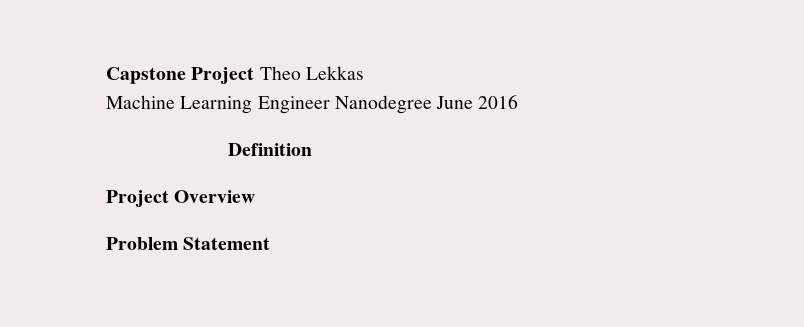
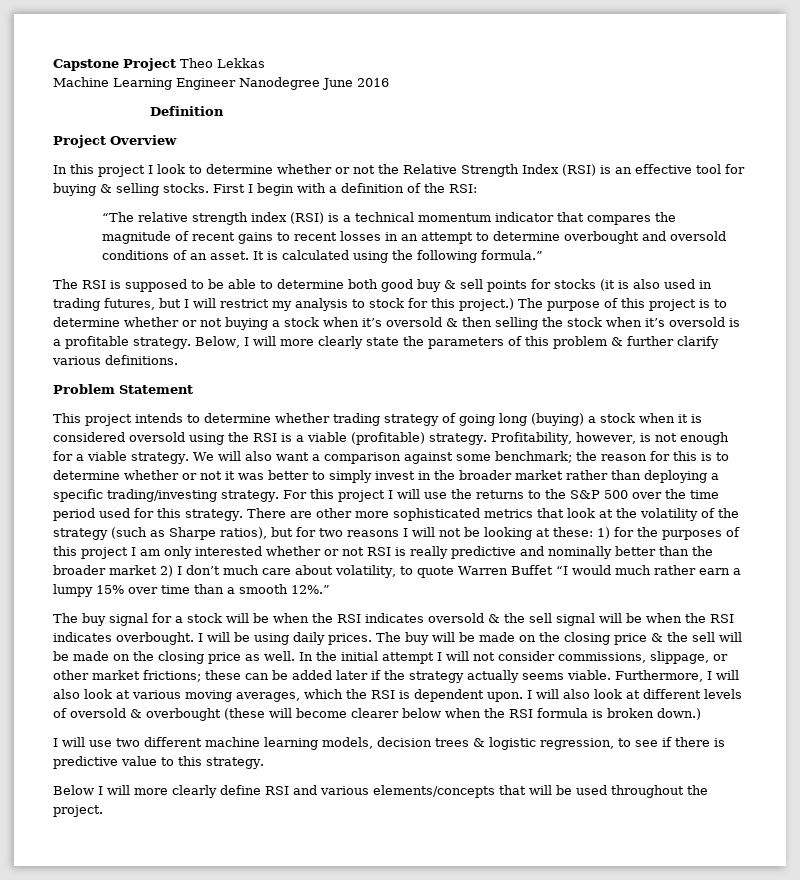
+ In this project I look to determine whether or not the Relative Strength Index (RSI) is an effective tool for buying & selling stocks. First I begin with a definition of the RSI:
+ “The relative strength index (RSI) is a technical momentum indicator that compares the magnitude of recent gains to recent losses in an attempt to determine overbought and oversold conditions of an asset. It is calculated using the following formula.”
+ The RSI is supposed to be able to determine both good buy & sell points for stocks (it is also used in trading futures, but I will restrict my analysis to stock for this project.) The purpose of this project is to determine whether or not buying a stock when it’s oversold & then selling the stock when it’s oversold is a profitable strategy. Below, I will more clearly state the parameters of this problem & further clarify various definitions.
  Problem Statement
+ This project intends to determine whether trading strategy of going long (buying) a stock when it is considered oversold using the RSI is a viable (profitable) strategy. Profitability, however, is not enough for a viable strategy. We will also want a comparison against some benchmark; the reason for this is to determine whether or not it was better to simply invest in the broader market rather than deploying a specific trading/investing strategy. For this project I will use the returns to the S&P 500 over the time period used for this strategy. There are other more sophisticated metrics that look at the volatility of the strategy (such as Sharpe ratios), but for two reasons I will not be looking at these: 1) for the purposes of this project I am only interested whether or not RSI is really predictive and nominally better than the broader market 2) I don’t much care about volatility, to quote Warren Buffet “I would much rather earn a lumpy 15% over time than a smooth 12%.”
+ The buy signal for a stock will be when the RSI indicates oversold & the sell signal will be when the RSI indicates overbought. I will be using daily prices. The buy will be made on the closing price & the sell will be made on the closing price as well. In the initial attempt I will not consider commissions, slippage, or other market frictions; these can be added later if the strategy actually seems viable. Furthermore, I will also look at various moving averages, which the RSI is dependent upon. I will also look at different levels of oversold & overbought (these will become clearer below when the RSI formula is broken down.)
+ I will use two different machine learning models, decision trees & logistic regression, to see if there is predictive value to this strategy.
+ Below I will more clearly define RSI and various elements/concepts that will be used throughout the project.

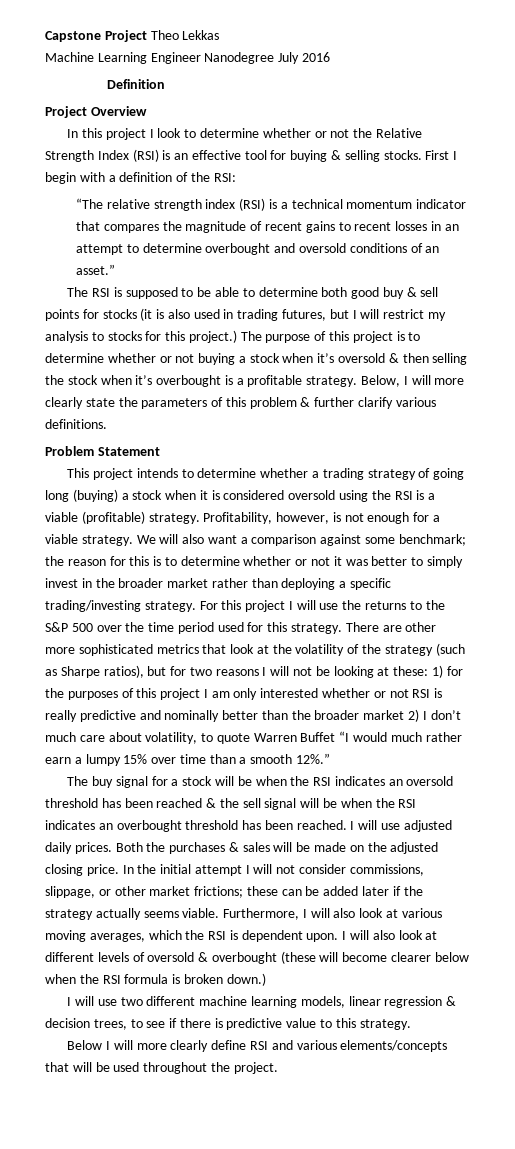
- Machine Learning Engineer Nanodegree June 2016
+ Machine Learning Engineer Nanodegree July 2016
- “The relative strength index (RSI) is a technical momentum indicator that compares the magnitude of recent gains to recent losses in an attempt to determine overbought and oversold conditions of an asset. It is calculated using the following formula.”
+ “The relative strength index (RSI) is a technical momentum indicator that compares the magnitude of recent gains to recent losses in an attempt to determine overbought and oversold conditions of an asset.”
- The RSI is supposed to be able to determine both good buy & sell points for stocks (it is also used in trading futures, but I will restrict my analysis to stock for this project.)
+ The RSI is supposed to be able to determine both good buy & sell points for stocks (it is also used in trading futures, but I will restrict my analysis to stocks for this project.)
- The purpose of this project is to determine whether or not buying a stock when it’s oversold & then selling the stock when it’s oversold is a profitable strategy.
+ The purpose of this project is to determine whether or not buying a stock when it’s oversold & then selling the stock when it’s overbought is a profitable strategy.
- This project intends to determine whether trading strategy of going long (buying) a stock when it is considered oversold using the RSI is a viable (profitable) strategy.
+ This project intends to determine whether a trading strategy of going long (buying) a stock when it is considered oversold using the RSI is a viable (profitable) strategy.
- The buy signal for a stock will be when the RSI indicates oversold & the sell signal will be when the RSI indicates overbought. I will be using daily prices. The buy will be made on the closing price & the sell will be made on the closing price as well.
+ The buy signal for a stock will be when the RSI indicates an oversold threshold has been reached & the sell signal will be when the RSI indicates an overbought threshold has been reached. I will use adjusted daily prices. Both the purchases & sales will be made on the adjusted closing price.
- I will use two different machine learning models, decision trees & logistic regression, to see if there is predictive value to this strategy.
+ I will use two different machine learning models, linear regression & decision trees, to see if there is predictive value to this strategy.

